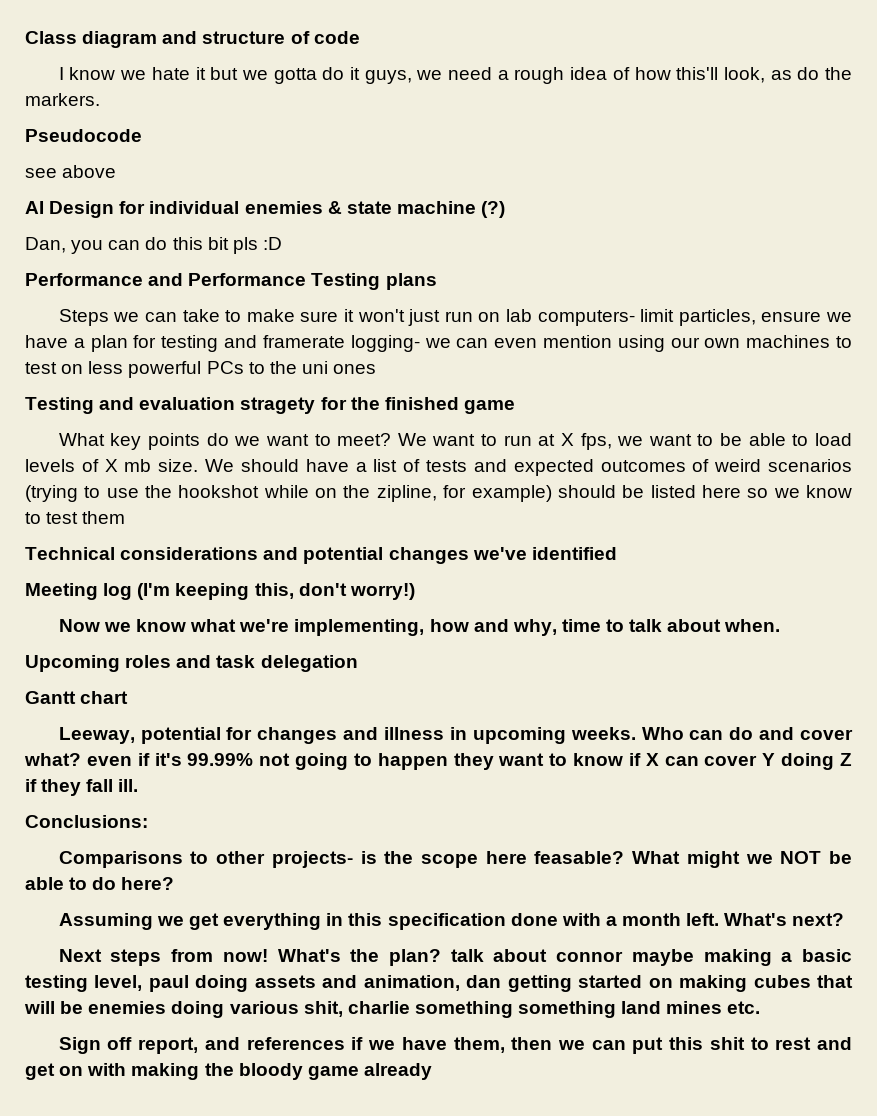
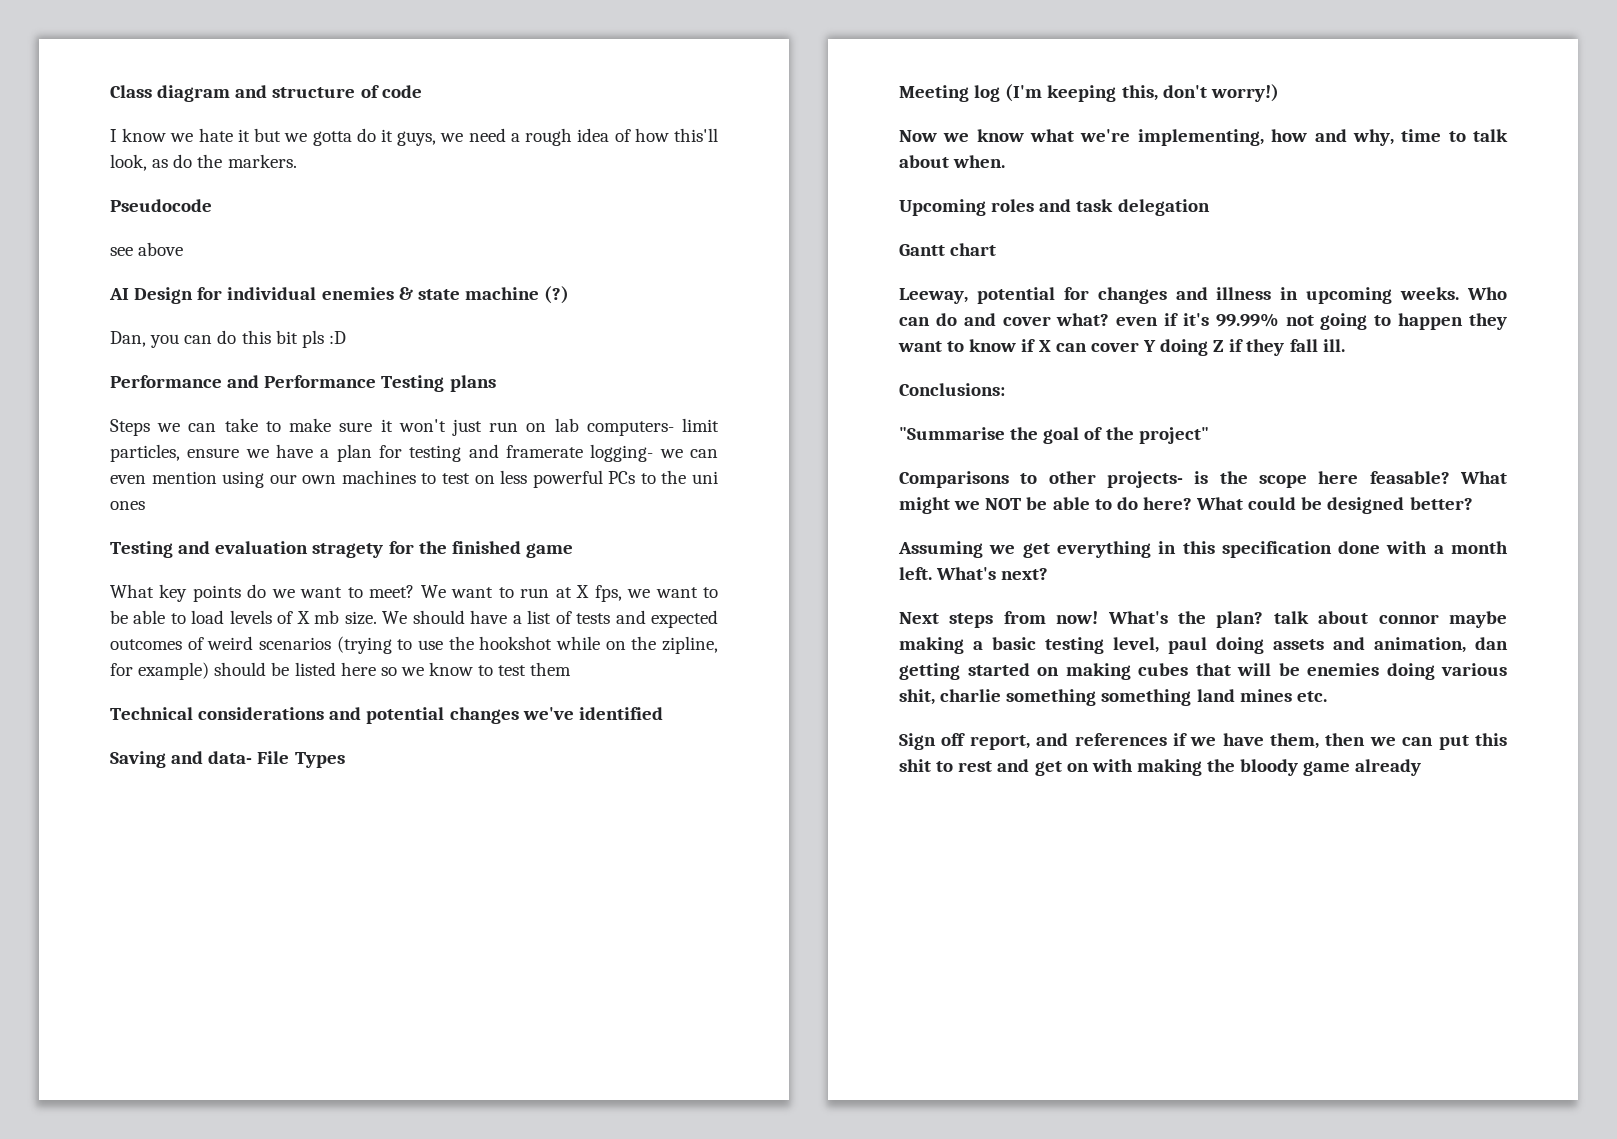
+ Saving and data- File Types
+ "Summarise the goal of the project"
+ What could be designed better?

